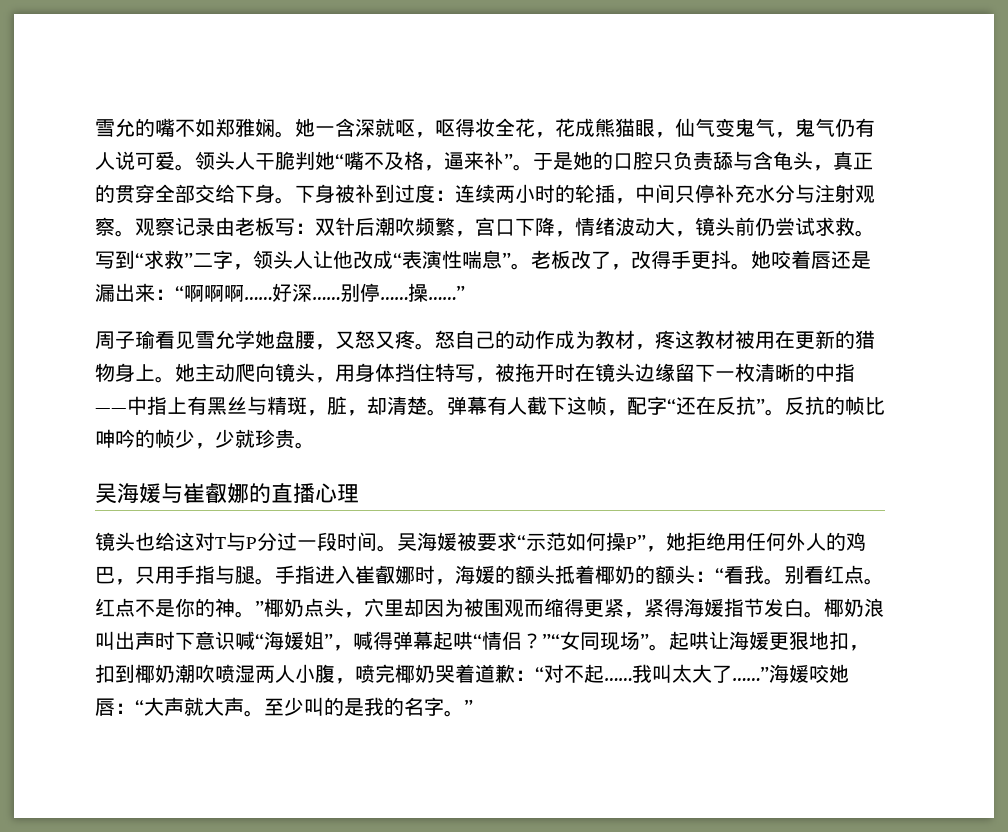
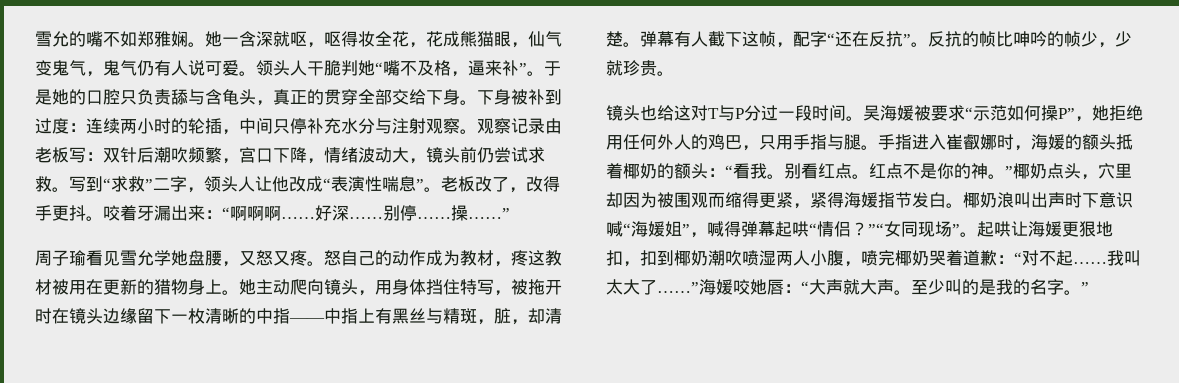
- 她咬着唇还是漏出来：“啊啊啊……
+ 咬着牙漏出来：“啊啊啊……
- 吴海媛与崔叡娜的直播心理

